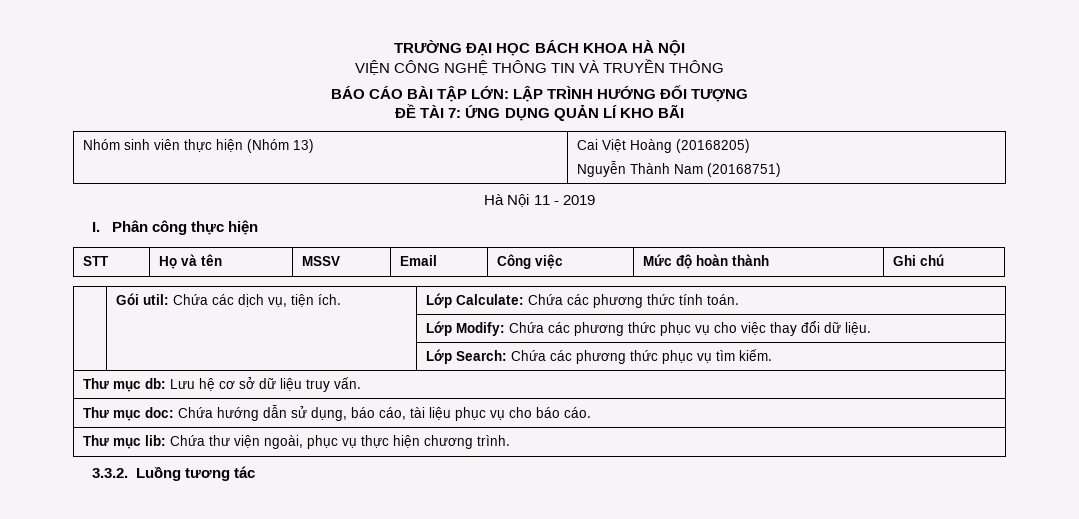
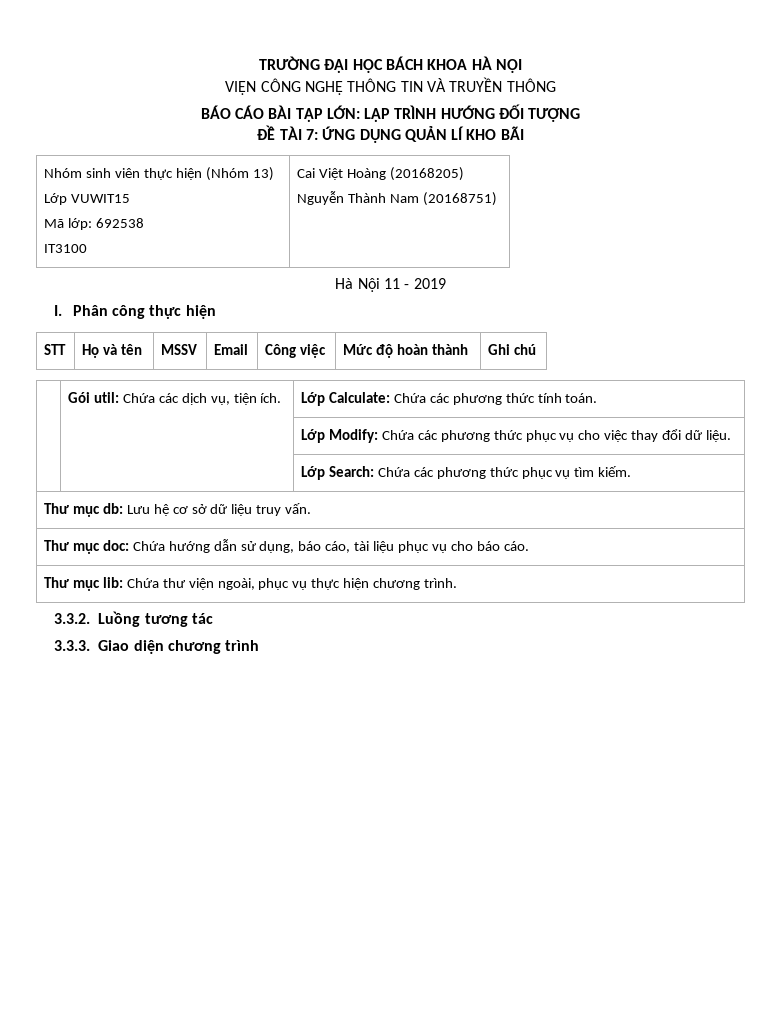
- Nhóm sinh viên thực hiện (Nhóm 13) | Cai Việt Hoàng (20168205)
+ Nhóm sinh viên thực hiện (Nhóm 13)
+ Lớp VUWIT15
+ Mã lớp: 692538
+ IT3100 | Cai Việt Hoàng (20168205)
+ 3.3.3. Giao diện chương trình

